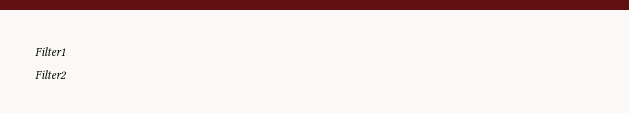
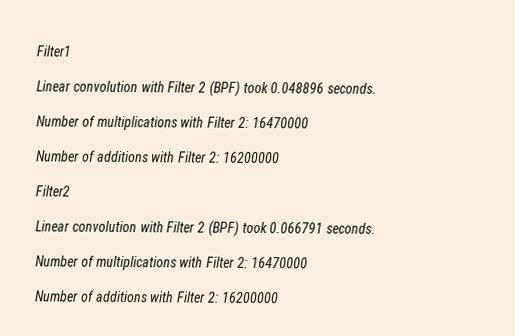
+ Linear convolution with Filter 2 (BPF) took 0.048896 seconds.
+ Number of multiplications with Filter 2: 16470000
+ Number of additions with Filter 2: 16200000
  Filter2
+ Linear convolution with Filter 2 (BPF) took 0.066791 seconds.
+ Number of multiplications with Filter 2: 16470000
+ Number of additions with Filter 2: 16200000

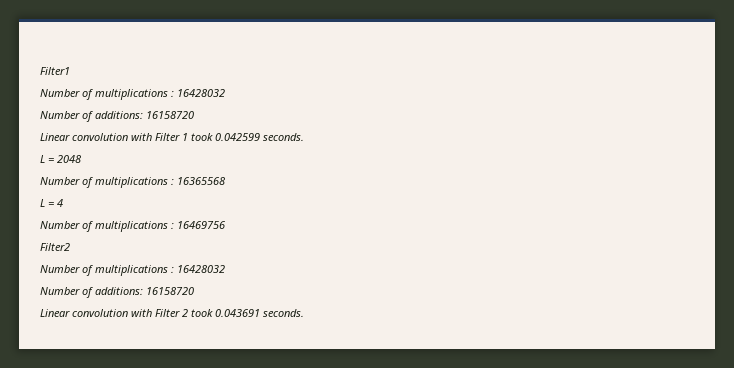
  Filter1
- Linear convolution with Filter 2 (BPF) took 0.048896 seconds.
- Number of multiplications with Filter 2: 16470000
- Number of additions with Filter 2: 16200000
+ Number of multiplications : 16428032
+ Number of additions: 16158720
+ Linear convolution with Filter 1 took 0.042599 seconds.
+ L = 2048
+ Number of multiplications : 16365568
+ L = 4
+ Number of multiplications : 16469756
  Filter2
- Linear convolution with Filter 2 (BPF) took 0.066791 seconds.
- Number of multiplications with Filter 2: 16470000
- Number of additions with Filter 2: 16200000
+ Number of multiplications : 16428032
+ Number of additions: 16158720
+ Linear convolution with Filter 2 took 0.043691 seconds.

